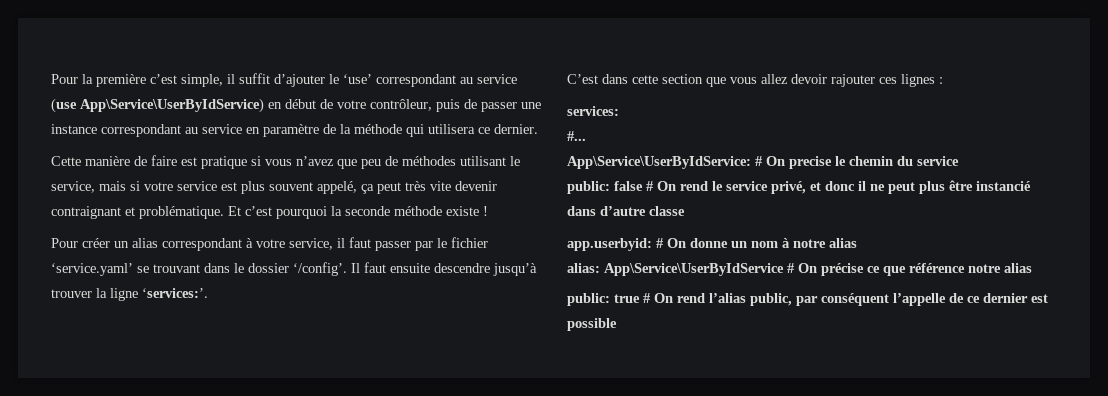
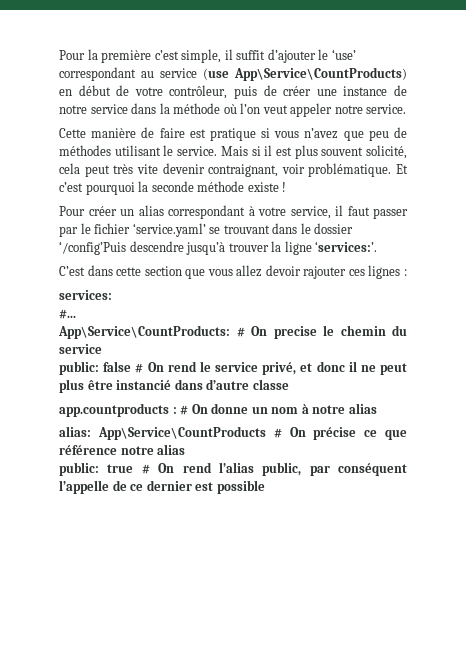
- Pour la première c’est simple, il suffit d’ajouter le ‘use’ correspondant au service (use App\Service\UserByIdService) en début de votre contrôleur, puis de passer une instance correspondant au service en paramètre de la méthode qui utilisera ce dernier.
+ Pour la première c’est simple, il suffit d’ajouter le ‘use’ correspondant au service (use App\Service\CountProducts) en début de votre contrôleur, puis de créer une instance de notre service dans la méthode où l’on veut appeler notre service.
- Cette manière de faire est pratique si vous n’avez que peu de méthodes utilisant le service, mais si votre service est plus souvent appelé, ça peut très vite devenir contraignant et problématique.
+ Cette manière de faire est pratique si vous n’avez que peu de méthodes utilisant le service. Mais si il est plus souvent solicité, cela peut très vite devenir contraignant, voir problématique.
- Pour créer un alias correspondant à votre service, il faut passer par le fichier ‘service.yaml’ se trouvant dans le dossier ‘/config’. Il faut ensuite descendre jusqu’à trouver la ligne ‘services:’.
+ Pour créer un alias correspondant à votre service, il faut passer par le fichier ‘service.yaml’ se trouvant dans le dossier ‘/config’Puis descendre jusqu’à trouver la ligne ‘services:’.
- App\Service\UserByIdService: # On precise le chemin du service
+ App\Service\CountProducts: # On precise le chemin du service
- app.userbyid: # On donne un nom à notre alias
+ app.countproducts : # On donne un nom à notre alias
- alias: App\Service\UserByIdService # On précise ce que référence notre alias
+ alias: App\Service\CountProducts # On précise ce que référence notre alias

